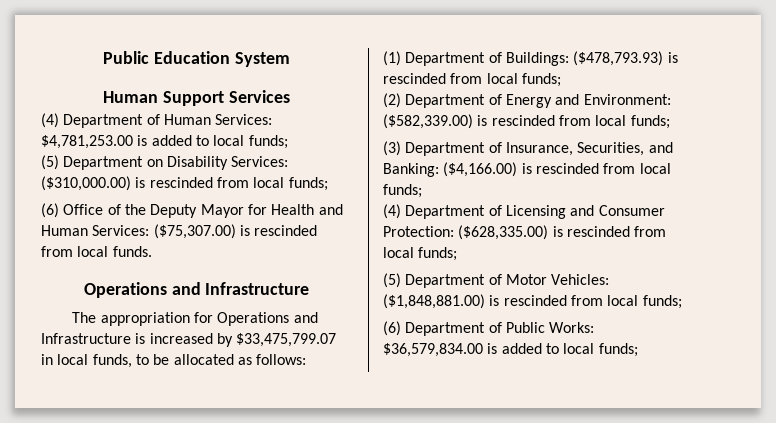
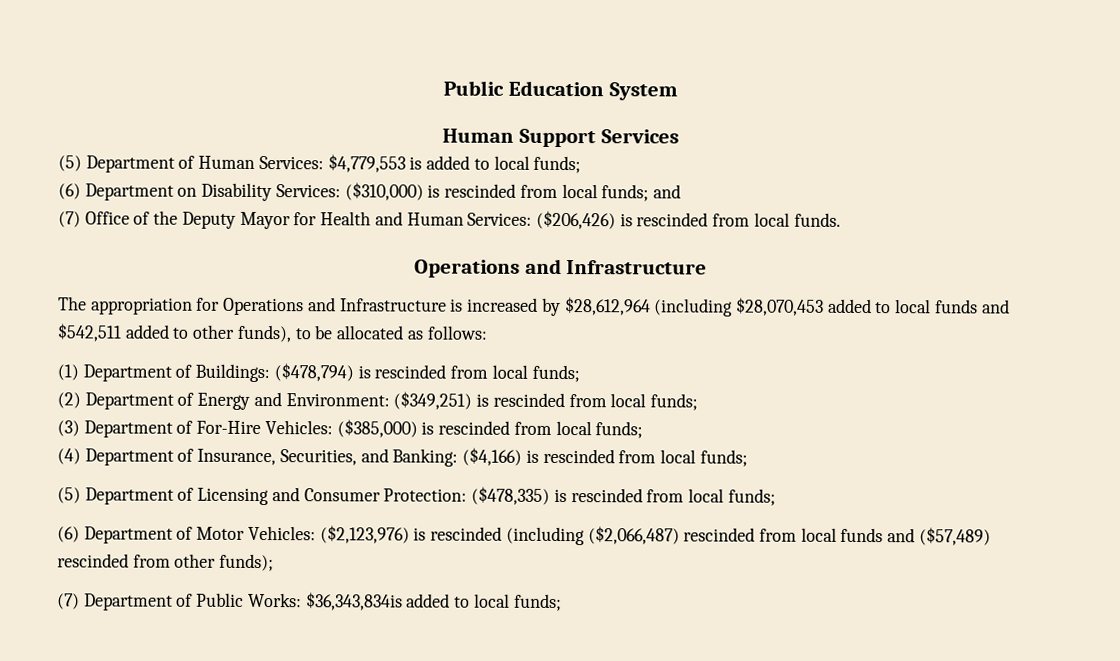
- (4) Department of Human Services: $4,781,253.00 is added to local funds;
+ (5) Department of Human Services: $4,779,553 is added to local funds;
- (5) Department on Disability Services: ($310,000.00) is rescinded from local funds;
- (6) Office of the Deputy Mayor for Health and Human Services: ($75,307.00) is rescinded from local funds.
+ (6) Department on Disability Services: ($310,000) is rescinded from local funds; and
+ (7) Office of the Deputy Mayor for Health and Human Services: ($206,426) is rescinded from local funds.
- The appropriation for Operations and Infrastructure is increased by $33,475,799.07 in local funds, to be allocated as follows:
+ The appropriation for Operations and Infrastructure is increased by $28,612,964 (including $28,070,453 added to local funds and $542,511 added to other funds), to be allocated as follows:
- (1) Department of Buildings: ($478,793.93) is rescinded from local funds;
+ (1) Department of Buildings: ($478,794) is rescinded from local funds;
- (2) Department of Energy and Environment: ($582,339.00) is rescinded from local funds;
+ (2) Department of Energy and Environment: ($349,251) is rescinded from local funds;
- (3) Department of Insurance, Securities, and Banking: ($4,166.00) is rescinded from local funds;
+ (3) Department of For-Hire Vehicles: ($385,000) is rescinded from local funds;
- (4) Department of Licensing and Consumer Protection: ($628,335.00) is rescinded from local funds;
+ (4) Department of Insurance, Securities, and Banking: ($4,166) is rescinded from local funds;
- (5) Department of Motor Vehicles: ($1,848,881.00) is rescinded from local funds;
+ (5) Department of Licensing and Consumer Protection: ($478,335) is rescinded from local funds;
- (6) Department of Public Works: $36,579,834.00 is added to local funds;
+ (6) Department of Motor Vehicles: ($2,123,976) is rescinded (including ($2,066,487) rescinded from local funds and ($57,489) rescinded from other funds);
+ (7) Department of Public Works: $36,343,834is added to local funds;

